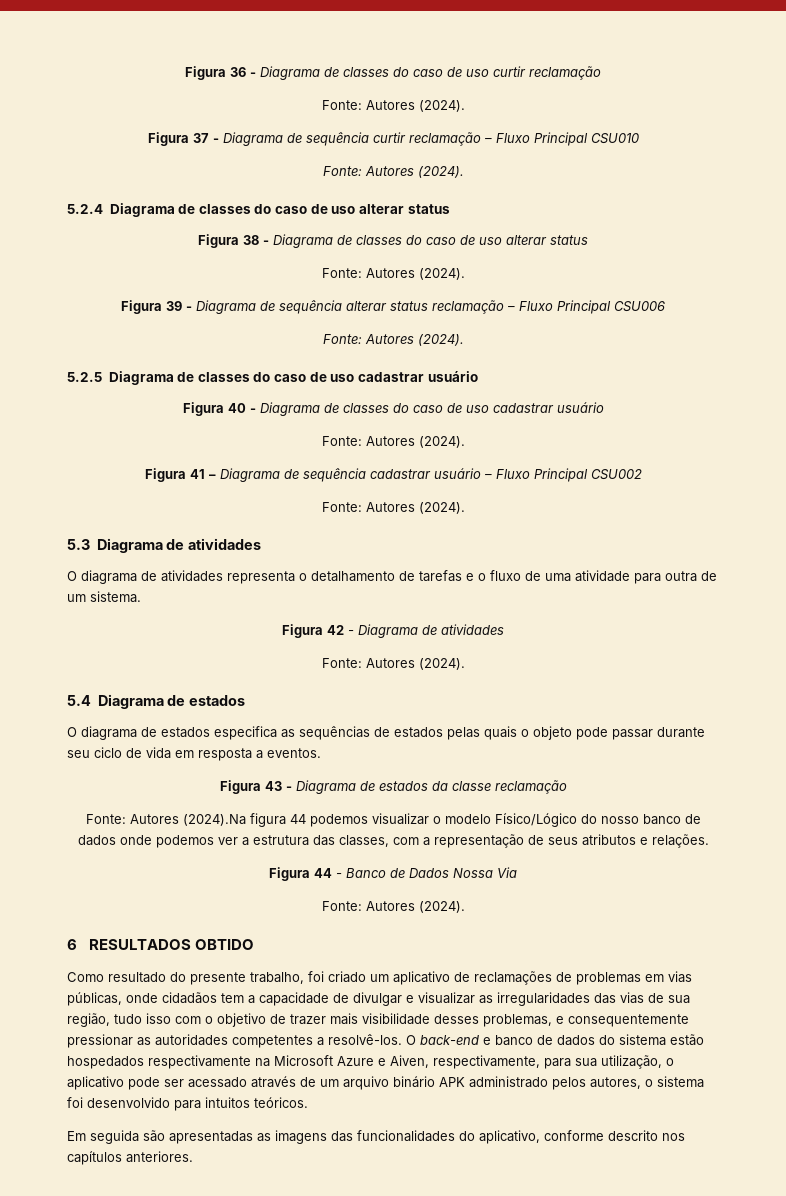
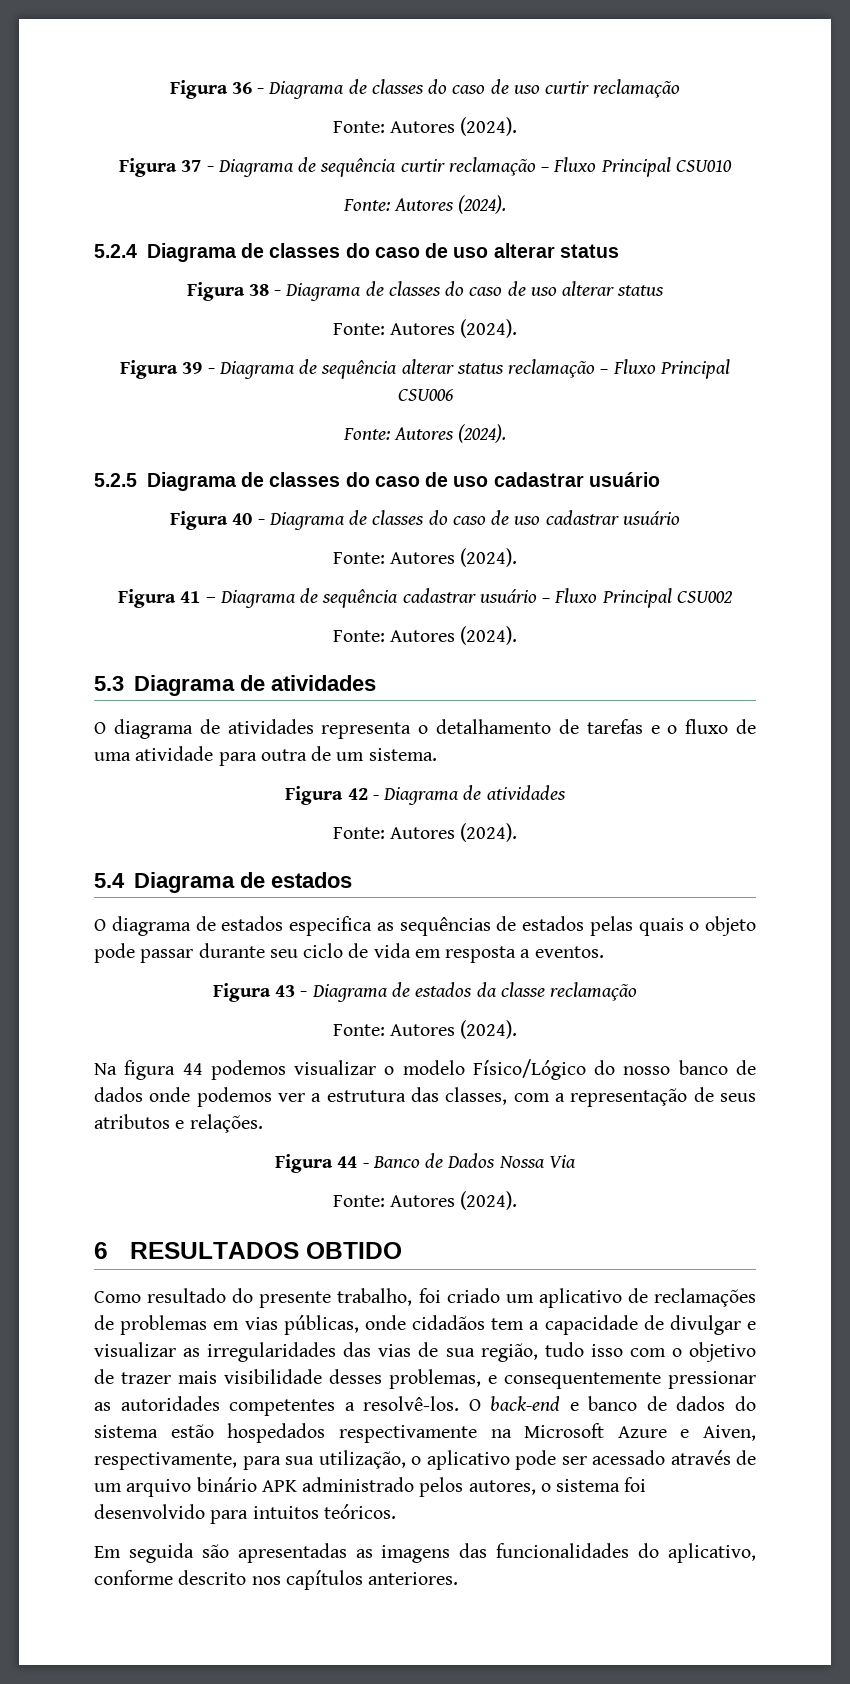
  Figura 43 - Diagrama de estados da classe reclamação
- Fonte: Autores (2024).Na figura 44 podemos visualizar o modelo Físico/Lógico do nosso banco de dados onde podemos ver a estrutura das classes, com a representação de seus atributos e relações.
+ Fonte: Autores (2024).
+ Na figura 44 podemos visualizar o modelo Físico/Lógico do nosso banco de dados onde podemos ver a estrutura das classes, com a representação de seus atributos e relações.

